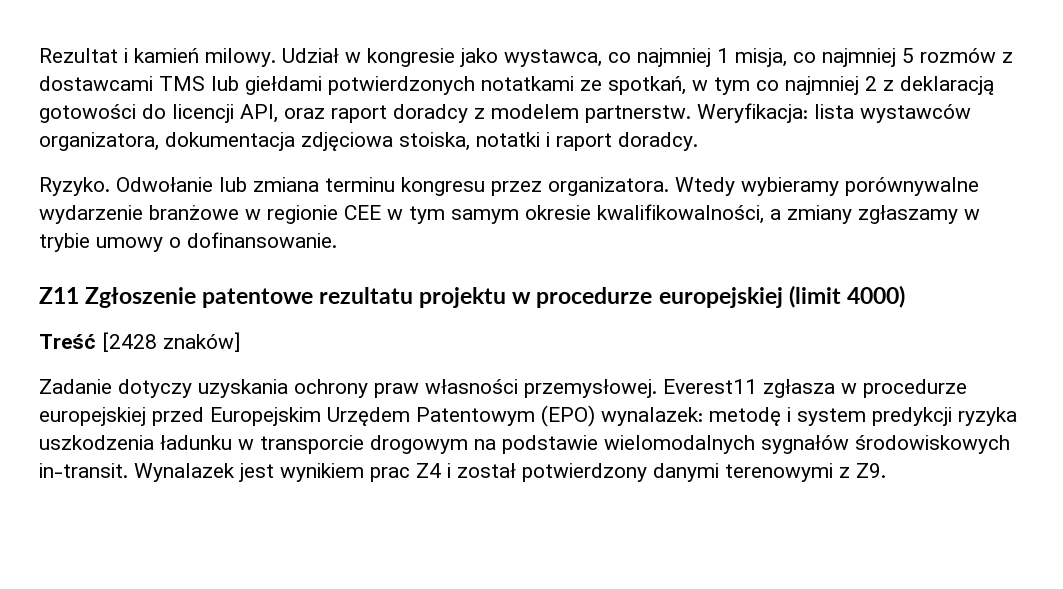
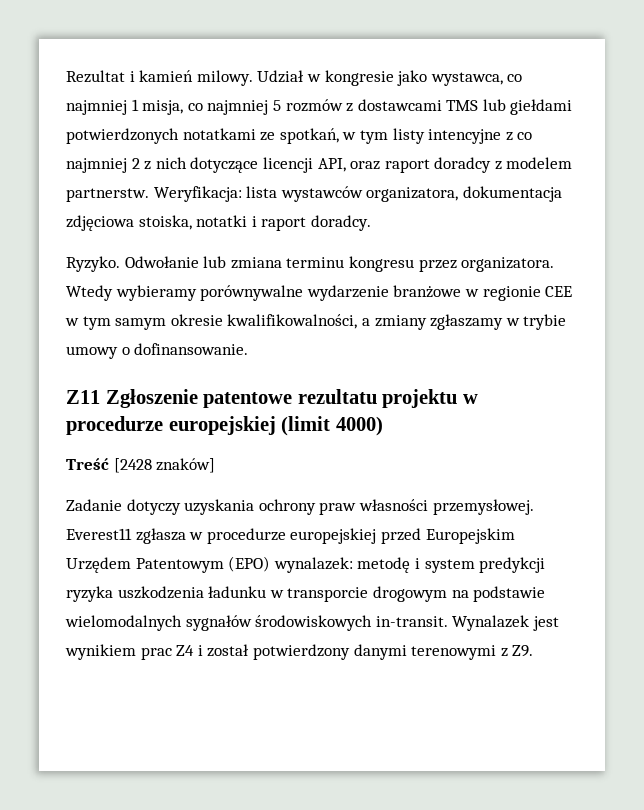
- Udział w kongresie jako wystawca, co najmniej 1 misja, co najmniej 5 rozmów z dostawcami TMS lub giełdami potwierdzonych notatkami ze spotkań, w tym co najmniej 2 z deklaracją gotowości do licencji API, oraz raport doradcy z modelem partnerstw.
+ Udział w kongresie jako wystawca, co najmniej 1 misja, co najmniej 5 rozmów z dostawcami TMS lub giełdami potwierdzonych notatkami ze spotkań, w tym listy intencyjne z co najmniej 2 z nich dotyczące licencji API, oraz raport doradcy z modelem partnerstw.

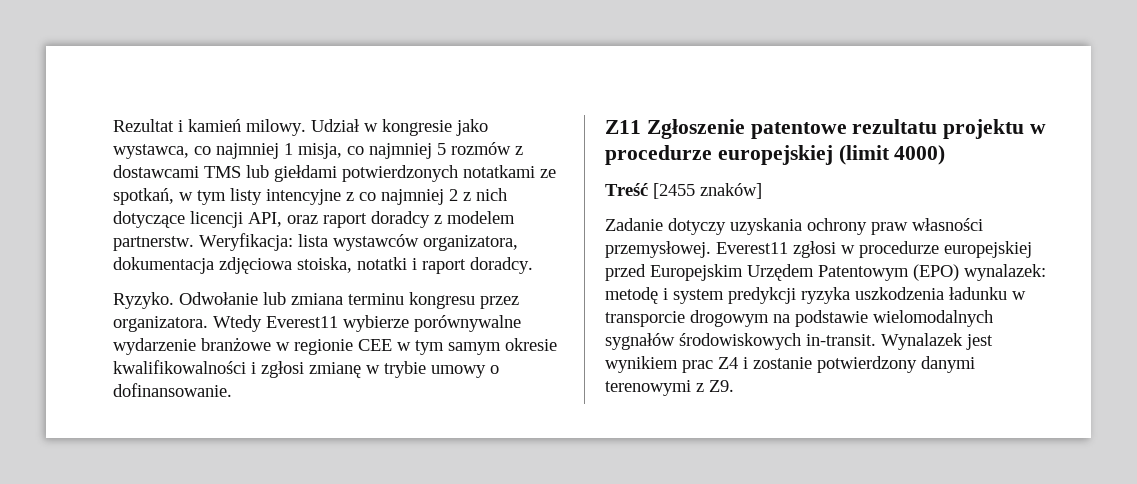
- Wtedy wybieramy porównywalne wydarzenie branżowe w regionie CEE w tym samym okresie kwalifikowalności, a zmiany zgłaszamy w trybie umowy o dofinansowanie.
+ Wtedy Everest11 wybierze porównywalne wydarzenie branżowe w regionie CEE w tym samym okresie kwalifikowalności i zgłosi zmianę w trybie umowy o dofinansowanie.
- Treść [2428 znaków]
+ Treść [2455 znaków]
- Everest11 zgłasza w procedurze europejskiej przed Europejskim Urzędem Patentowym (EPO) wynalazek: metodę i system predykcji ryzyka uszkodzenia ładunku w transporcie drogowym na podstawie wielomodalnych sygnałów środowiskowych in-transit.
+ Everest11 zgłosi w procedurze europejskiej przed Europejskim Urzędem Patentowym (EPO) wynalazek: metodę i system predykcji ryzyka uszkodzenia ładunku w transporcie drogowym na podstawie wielomodalnych sygnałów środowiskowych in-transit.
- Wynalazek jest wynikiem prac Z4 i został potwierdzony danymi terenowymi z Z9.
+ Wynalazek jest wynikiem prac Z4 i zostanie potwierdzony danymi terenowymi z Z9.

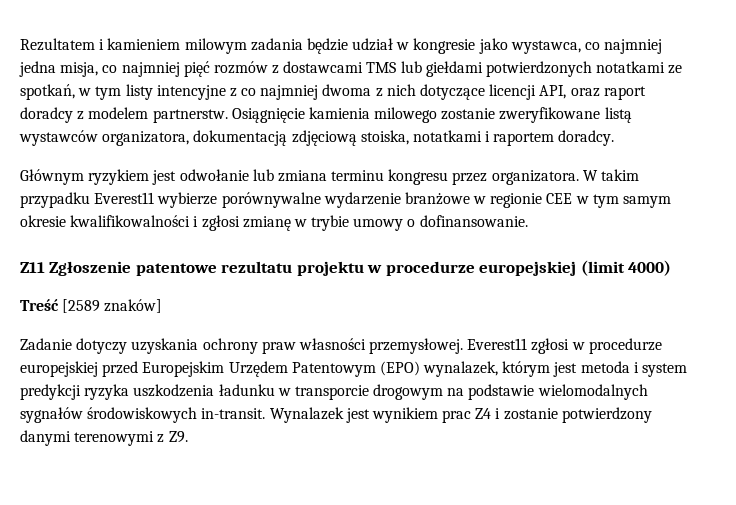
- Rezultat i kamień milowy. Udział w kongresie jako wystawca, co najmniej 1 misja, co najmniej 5 rozmów z dostawcami TMS lub giełdami potwierdzonych notatkami ze spotkań, w tym listy intencyjne z co najmniej 2 z nich dotyczące licencji API, oraz raport doradcy z modelem partnerstw.
+ Rezultatem i kamieniem milowym zadania będzie udział w kongresie jako wystawca, co najmniej jedna misja, co najmniej pięć rozmów z dostawcami TMS lub giełdami potwierdzonych notatkami ze spotkań, w tym listy intencyjne z co najmniej dwoma z nich dotyczące licencji API, oraz raport doradcy z modelem partnerstw.
- Weryfikacja: lista wystawców organizatora, dokumentacja zdjęciowa stoiska, notatki i raport doradcy.
- Ryzyko. Odwołanie lub zmiana terminu kongresu przez organizatora.
+ Osiągnięcie kamienia milowego zostanie zweryfikowane listą wystawców organizatora, dokumentacją zdjęciową stoiska, notatkami i raportem doradcy.
+ Głównym ryzykiem jest odwołanie lub zmiana terminu kongresu przez organizatora.
- Wtedy Everest11 wybierze porównywalne wydarzenie branżowe w regionie CEE w tym samym okresie kwalifikowalności i zgłosi zmianę w trybie umowy o dofinansowanie.
+ W takim przypadku Everest11 wybierze porównywalne wydarzenie branżowe w regionie CEE w tym samym okresie kwalifikowalności i zgłosi zmianę w trybie umowy o dofinansowanie.
- Treść [2455 znaków]
+ Treść [2589 znaków]
- Everest11 zgłosi w procedurze europejskiej przed Europejskim Urzędem Patentowym (EPO) wynalazek: metodę i system predykcji ryzyka uszkodzenia ładunku w transporcie drogowym na podstawie wielomodalnych sygnałów środowiskowych in-transit.
+ Everest11 zgłosi w procedurze europejskiej przed Europejskim Urzędem Patentowym (EPO) wynalazek, którym jest metoda i system predykcji ryzyka uszkodzenia ładunku w transporcie drogowym na podstawie wielomodalnych sygnałów środowiskowych in-transit.

